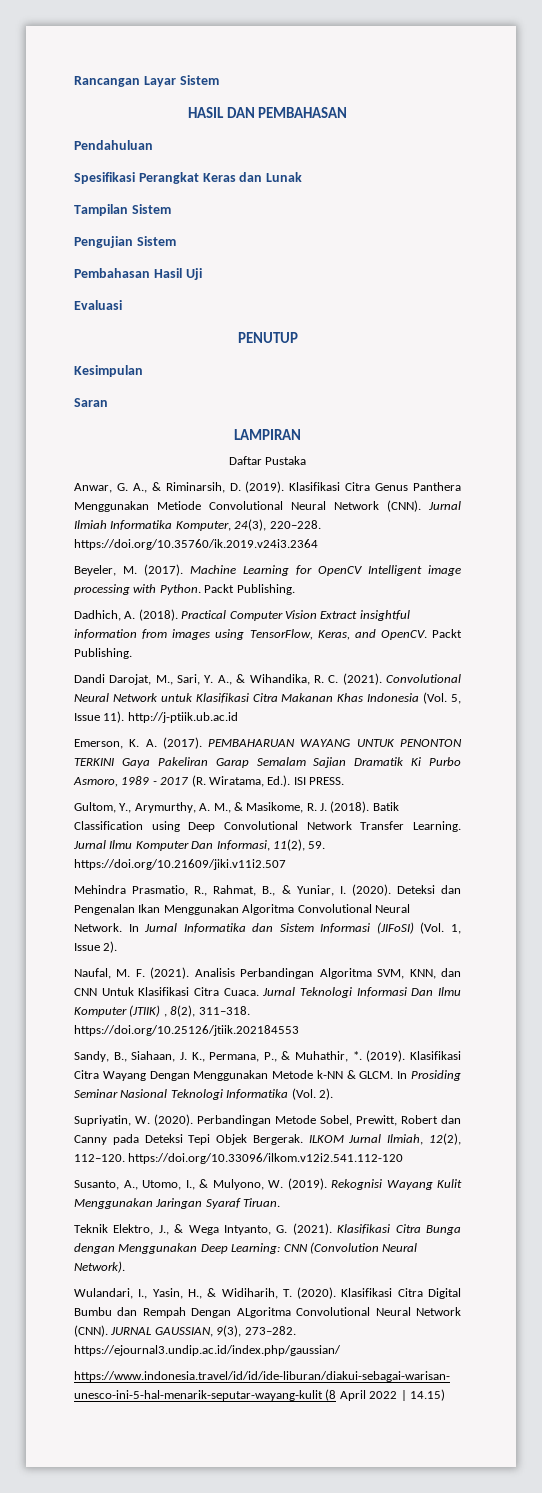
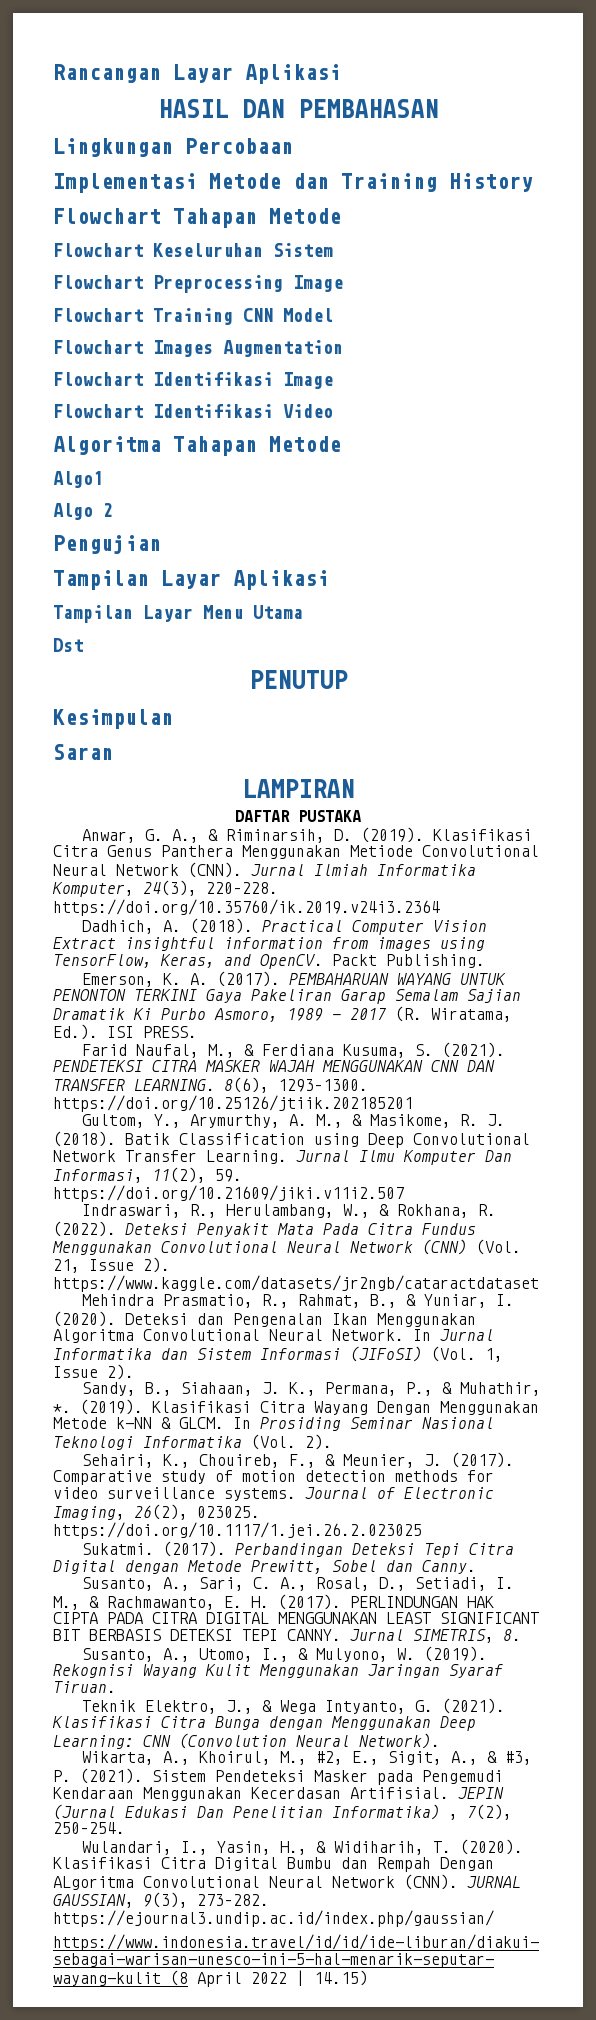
- Rancangan Layar Sistem
+ Rancangan Layar Aplikasi
- Pendahuluan
- Spesifikasi Perangkat Keras dan Lunak
- Tampilan Sistem
- Pengujian Sistem
- Pembahasan Hasil Uji
- Evaluasi
+ Lingkungan Percobaan
+ Implementasi Metode dan Training History
+ Flowchart Tahapan Metode
+ Flowchart Keseluruhan Sistem
+ Flowchart Preprocessing Image
+ Flowchart Training CNN Model
+ Flowchart Images Augmentation
+ Flowchart Identifikasi Image
+ Flowchart Identifikasi Video
+ Algoritma Tahapan Metode
+ Algo1
+ Algo 2
+ Pengujian
+ Tampilan Layar Aplikasi
+ Tampilan Layar Menu Utama
+ Dst
- Daftar Pustaka
+ DAFTAR PUSTAKA
- Beyeler, M. (2017). Machine Learning for OpenCV Intelligent image processing with Python. Packt Publishing.
- Dandi Darojat, M., Sari, Y. A., & Wihandika, R. C. (2021). Convolutional Neural Network untuk Klasifikasi Citra Makanan Khas Indonesia (Vol. 5, Issue 11). http://j-ptiik.ub.ac.id
+ Farid Naufal, M., & Ferdiana Kusuma, S. (2021). PENDETEKSI CITRA MASKER WAJAH MENGGUNAKAN CNN DAN TRANSFER LEARNING. 8(6), 1293–1300. https://doi.org/10.25126/jtiik.202185201
+ Indraswari, R., Herulambang, W., & Rokhana, R. (2022). Deteksi Penyakit Mata Pada Citra Fundus Menggunakan Convolutional Neural Network (CNN) (Vol. 21, Issue 2). https://www.kaggle.com/datasets/jr2ngb/cataractdataset
- Naufal, M. F. (2021). Analisis Perbandingan Algoritma SVM, KNN, dan CNN Untuk Klasifikasi Citra Cuaca. Jurnal Teknologi Informasi Dan Ilmu Komputer (JTIIK) , 8(2), 311–318. https://doi.org/10.25126/jtiik.202184553
- Supriyatin, W. (2020). Perbandingan Metode Sobel, Prewitt, Robert dan Canny pada Deteksi Tepi Objek Bergerak. ILKOM Jurnal Ilmiah, 12(2), 112–120. https://doi.org/10.33096/ilkom.v12i2.541.112-120
+ Sehairi, K., Chouireb, F., & Meunier, J. (2017). Comparative study of motion detection methods for video surveillance systems. Journal of Electronic Imaging, 26(2), 023025. https://doi.org/10.1117/1.jei.26.2.023025
+ Sukatmi. (2017). Perbandingan Deteksi Tepi Citra Digital dengan Metode Prewitt, Sobel dan Canny.
+ Susanto, A., Sari, C. A., Rosal, D., Setiadi, I. M., & Rachmawanto, E. H. (2017). PERLINDUNGAN HAK CIPTA PADA CITRA DIGITAL MENGGUNAKAN LEAST SIGNIFICANT BIT BERBASIS DETEKSI TEPI CANNY. Jurnal SIMETRIS, 8.
+ Wikarta, A., Khoirul, M., #2, E., Sigit, A., & #3, P. (2021). Sistem Pendeteksi Masker pada Pengemudi Kendaraan Menggunakan Kecerdasan Artifisial. JEPIN (Jurnal Edukasi Dan Penelitian Informatika) , 7(2), 250–254.

